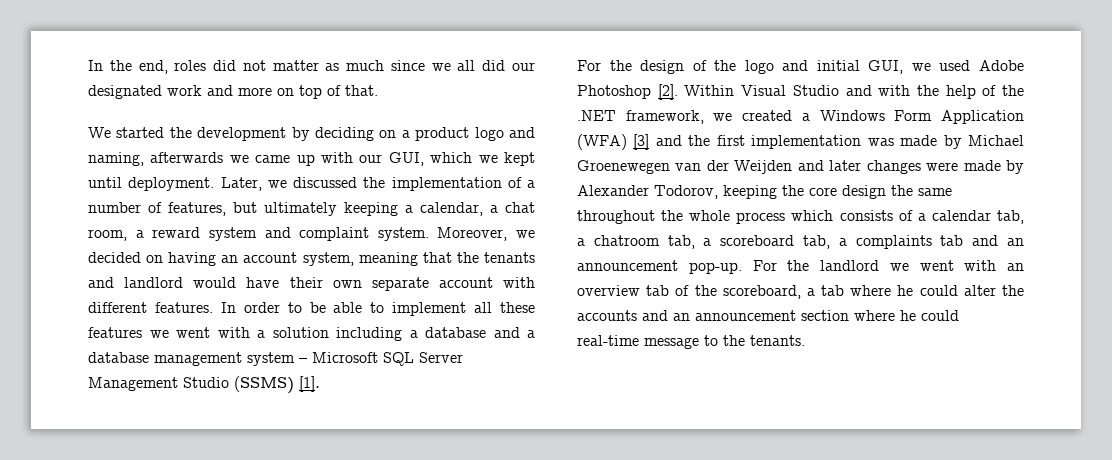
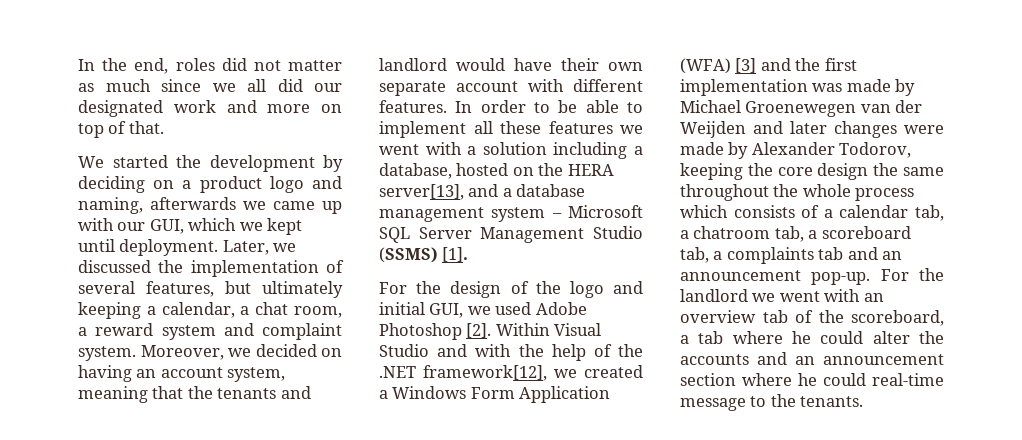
- Later, we discussed the implementation of a number of features, but ultimately keeping a calendar, a chat room, a reward system and complaint system.
+ Later, we discussed the implementation of several features, but ultimately keeping a calendar, a chat room, a reward system and complaint system.
- In order to be able to implement all these features we went with a solution including a database and a database management system – Microsoft SQL Server Management Studio (SSMS) [1].
+ In order to be able to implement all these features we went with a solution including a database, hosted on the HERA server[13], and a database management system – Microsoft SQL Server Management Studio (SSMS) [1].
- Within Visual Studio and with the help of the .NET framework, we created a Windows Form Application (WFA) [3] and the first implementation was made by Michael Groenewegen van der Weijden and later changes were made by Alexander Todorov, keeping the core design the same throughout the whole process which consists of a calendar tab, a chatroom tab, a scoreboard tab, a complaints tab and an announcement pop-up.
+ Within Visual Studio and with the help of the .NET framework[12], we created a Windows Form Application (WFA) [3] and the first implementation was made by Michael Groenewegen van der Weijden and later changes were made by Alexander Todorov, keeping the core design the same throughout the whole process which consists of a calendar tab, a chatroom tab, a scoreboard tab, a complaints tab and an announcement pop-up.

